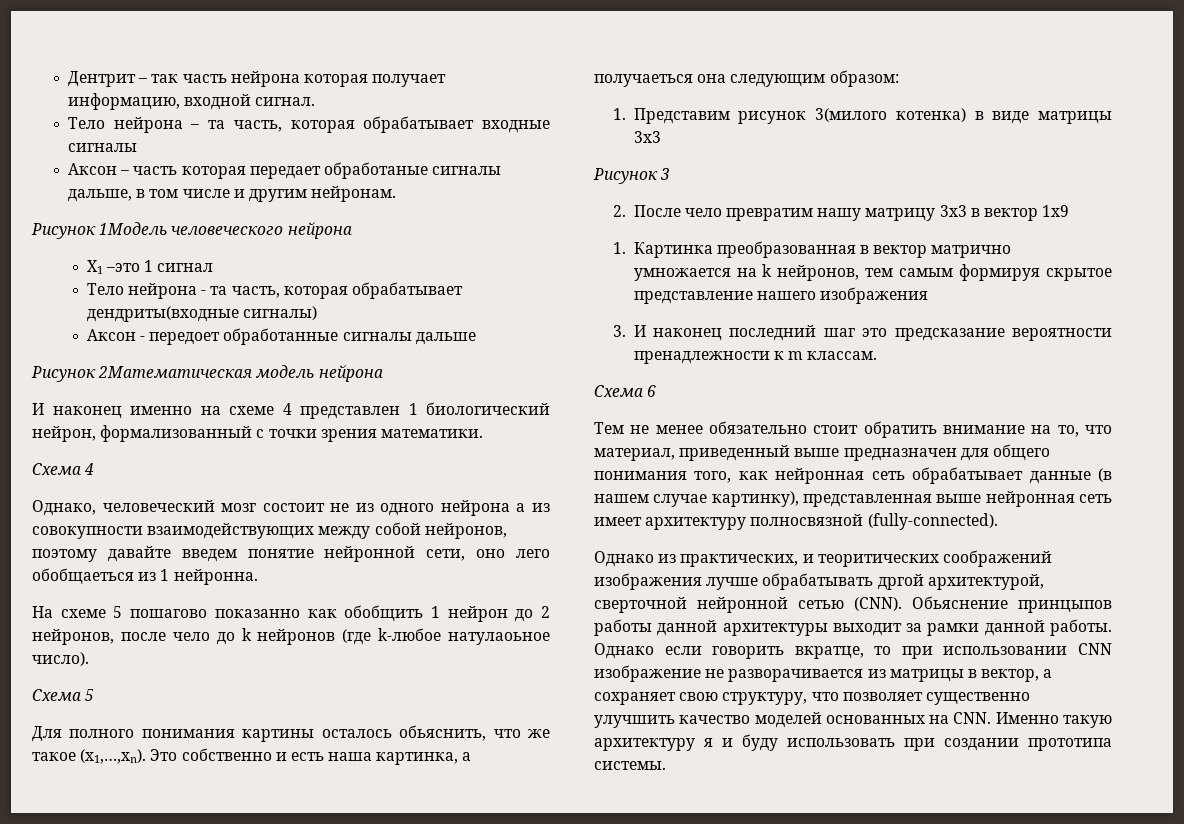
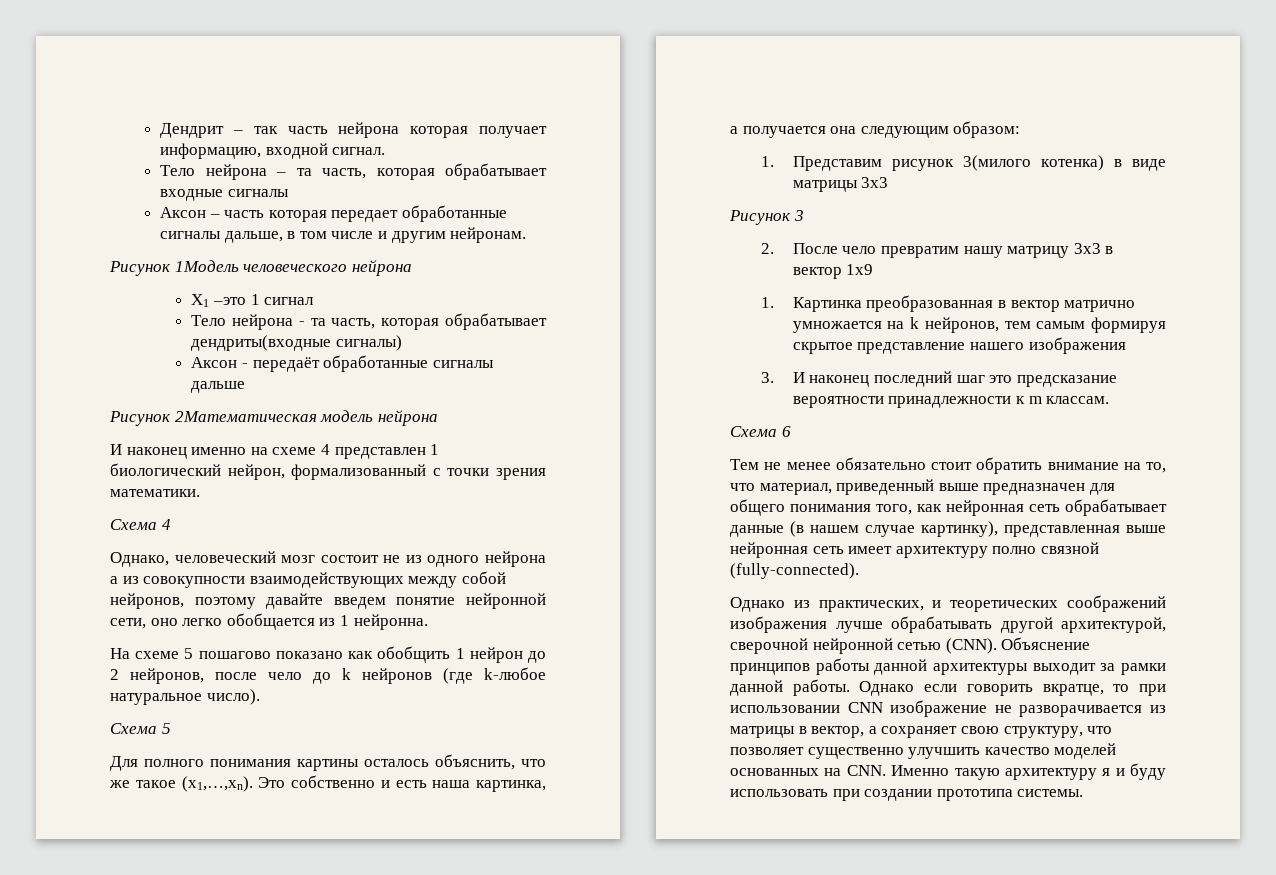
- Дентрит – так часть нейрона которая получает информацию, входной сигнал.
+ Дендрит – так часть нейрона которая получает информацию, входной сигнал.
- Аксон – часть которая передает обработаные сигналы дальше, в том числе и другим нейронам.
+ Аксон – часть которая передает обработанные сигналы дальше, в том числе и другим нейронам.
- Аксон - передоет обработанные сигналы дальше
+ Аксон - передаёт обработанные сигналы дальше
- Однако, человеческий мозг состоит не из одного нейрона а из совокупности взаимодействующих между собой нейронов, поэтому давайте введем понятие нейронной сети, оно лего обобщаеться из 1 нейронна.
+ Однако, человеческий мозг состоит не из одного нейрона а из совокупности взаимодействующих между собой нейронов, поэтому давайте введем понятие нейронной сети, оно легко обобщается из 1 нейронна.
- На схеме 5 пошагово показанно как обобщить 1 нейрон до 2 нейронов, после чело до k нейронов (где k-любое натулаоьное число).
+ На схеме 5 пошагово показано как обобщить 1 нейрон до 2 нейронов, после чело до k нейронов (где k-любое натуральное число).
- Для полного понимания картины осталось обьяснить, что же такое (x1,…,xn).
+ Для полного понимания картины осталось объяснить, что же такое (x1,…,xn).
- Это собственно и есть наша картинка, а получаеться она следующим образом:
+ Это собственно и есть наша картинка, а получается она следующим образом:
- 3. И наконец последний шаг это предсказание вероятности пренадлежности к m классам.
+ 3. И наконец последний шаг это предсказание вероятности принадлежности к m классам.
- Тем не менее обязательно стоит обратить внимание на то, что материал, приведенный выше предназначен для общего понимания того, как нейронная сеть обрабатывает данные (в нашем случае картинку), представленная выше нейронная сеть имеет архитектуру полносвязной (fully-connected).
+ Тем не менее обязательно стоит обратить внимание на то, что материал, приведенный выше предназначен для общего понимания того, как нейронная сеть обрабатывает данные (в нашем случае картинку), представленная выше нейронная сеть имеет архитектуру полно связной (fully-connected).
- Однако из практических, и теоритических соображений изображения лучше обрабатывать дргой архитектурой, сверточной нейронной сетью (CNN).
+ Однако из практических, и теоретических соображений изображения лучше обрабатывать другой архитектурой, сверочной нейронной сетью (CNN).
- Обьяснение принцыпов работы данной архитектуры выходит за рамки данной работы.
+ Объяснение принципов работы данной архитектуры выходит за рамки данной работы.

